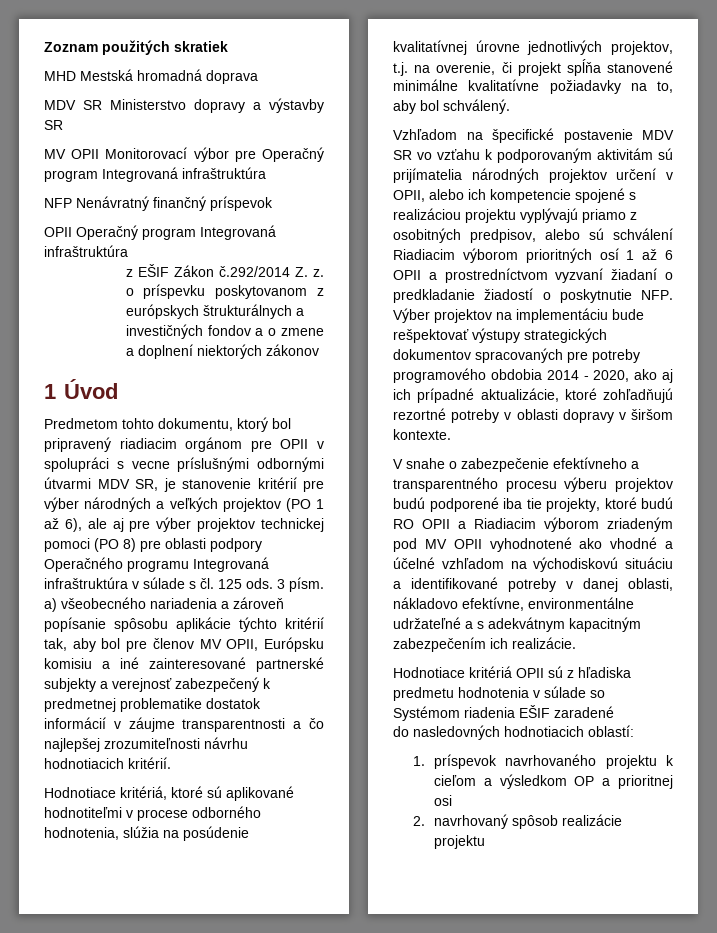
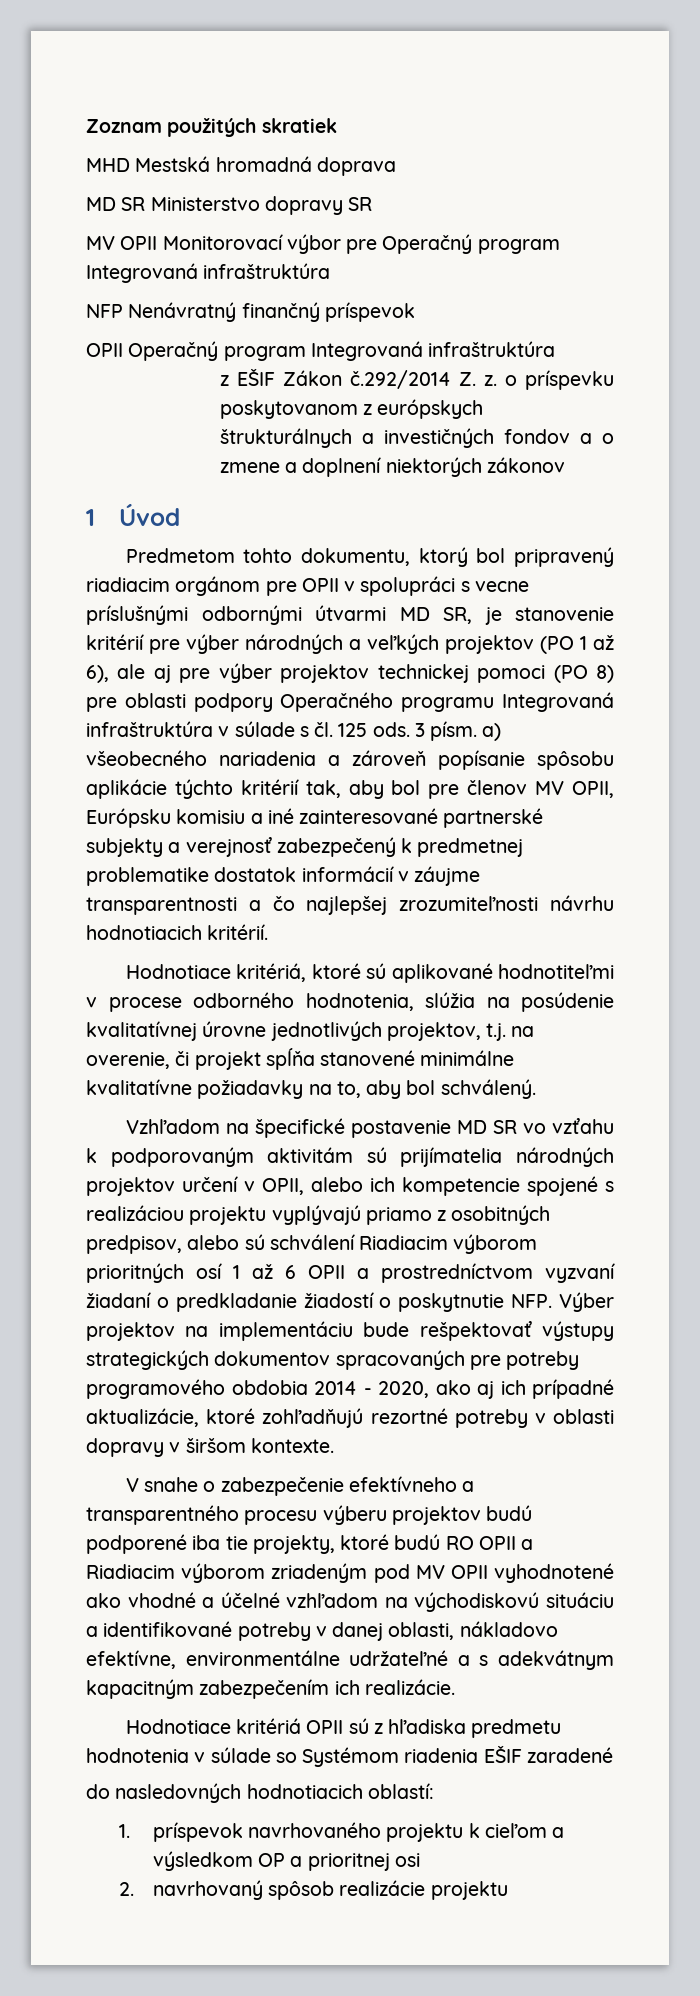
- MDV SR Ministerstvo dopravy a výstavby SR
+ MD SR Ministerstvo dopravy SR
- Predmetom tohto dokumentu, ktorý bol pripravený riadiacim orgánom pre OPII v spolupráci s vecne príslušnými odbornými útvarmi MDV SR, je stanovenie kritérií pre výber národných a veľkých projektov (PO 1 až 6), ale aj pre výber projektov technickej pomoci (PO 8) pre oblasti podpory Operačného programu Integrovaná infraštruktúra v súlade s čl. 125 ods.
+ Predmetom tohto dokumentu, ktorý bol pripravený riadiacim orgánom pre OPII v spolupráci s vecne príslušnými odbornými útvarmi MD SR, je stanovenie kritérií pre výber národných a veľkých projektov (PO 1 až 6), ale aj pre výber projektov technickej pomoci (PO 8) pre oblasti podpory Operačného programu Integrovaná infraštruktúra v súlade s čl. 125 ods.
- Vzhľadom na špecifické postavenie MDV SR vo vzťahu k podporovaným aktivitám sú prijímatelia národných projektov určení v OPII, alebo ich kompetencie spojené s realizáciou projektu vyplývajú priamo z osobitných predpisov, alebo sú schválení Riadiacim výborom prioritných osí 1 až 6 OPII a prostredníctvom vyzvaní žiadaní o predkladanie žiadostí o poskytnutie NFP. Výber projektov na implementáciu bude rešpektovať výstupy strategických dokumentov spracovaných pre potreby programového obdobia 2014 - 2020, ako aj ich prípadné aktualizácie, ktoré zohľadňujú rezortné potreby v oblasti dopravy v širšom kontexte.
+ Vzhľadom na špecifické postavenie MD SR vo vzťahu k podporovaným aktivitám sú prijímatelia národných projektov určení v OPII, alebo ich kompetencie spojené s realizáciou projektu vyplývajú priamo z osobitných predpisov, alebo sú schválení Riadiacim výborom prioritných osí 1 až 6 OPII a prostredníctvom vyzvaní žiadaní o predkladanie žiadostí o poskytnutie NFP. Výber projektov na implementáciu bude rešpektovať výstupy strategických dokumentov spracovaných pre potreby programového obdobia 2014 - 2020, ako aj ich prípadné aktualizácie, ktoré zohľadňujú rezortné potreby v oblasti dopravy v širšom kontexte.

